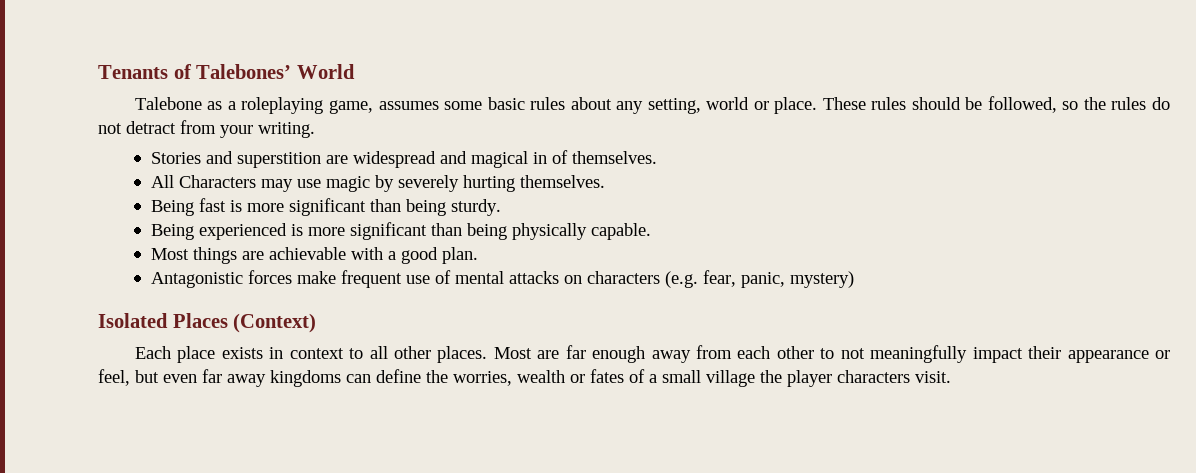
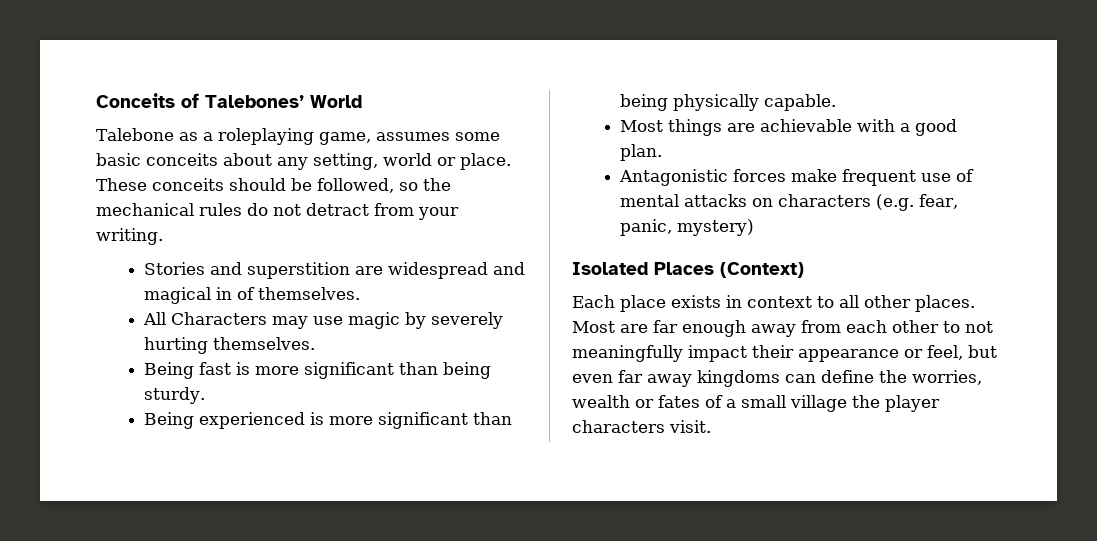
- Tenants of Talebones’ World
+ Conceits of Talebones’ World
- Talebone as a roleplaying game, assumes some basic rules about any setting, world or place.
+ Talebone as a roleplaying game, assumes some basic conceits about any setting, world or place.
- These rules should be followed, so the rules do not detract from your writing.
+ These conceits should be followed, so the mechanical rules do not detract from your writing.

